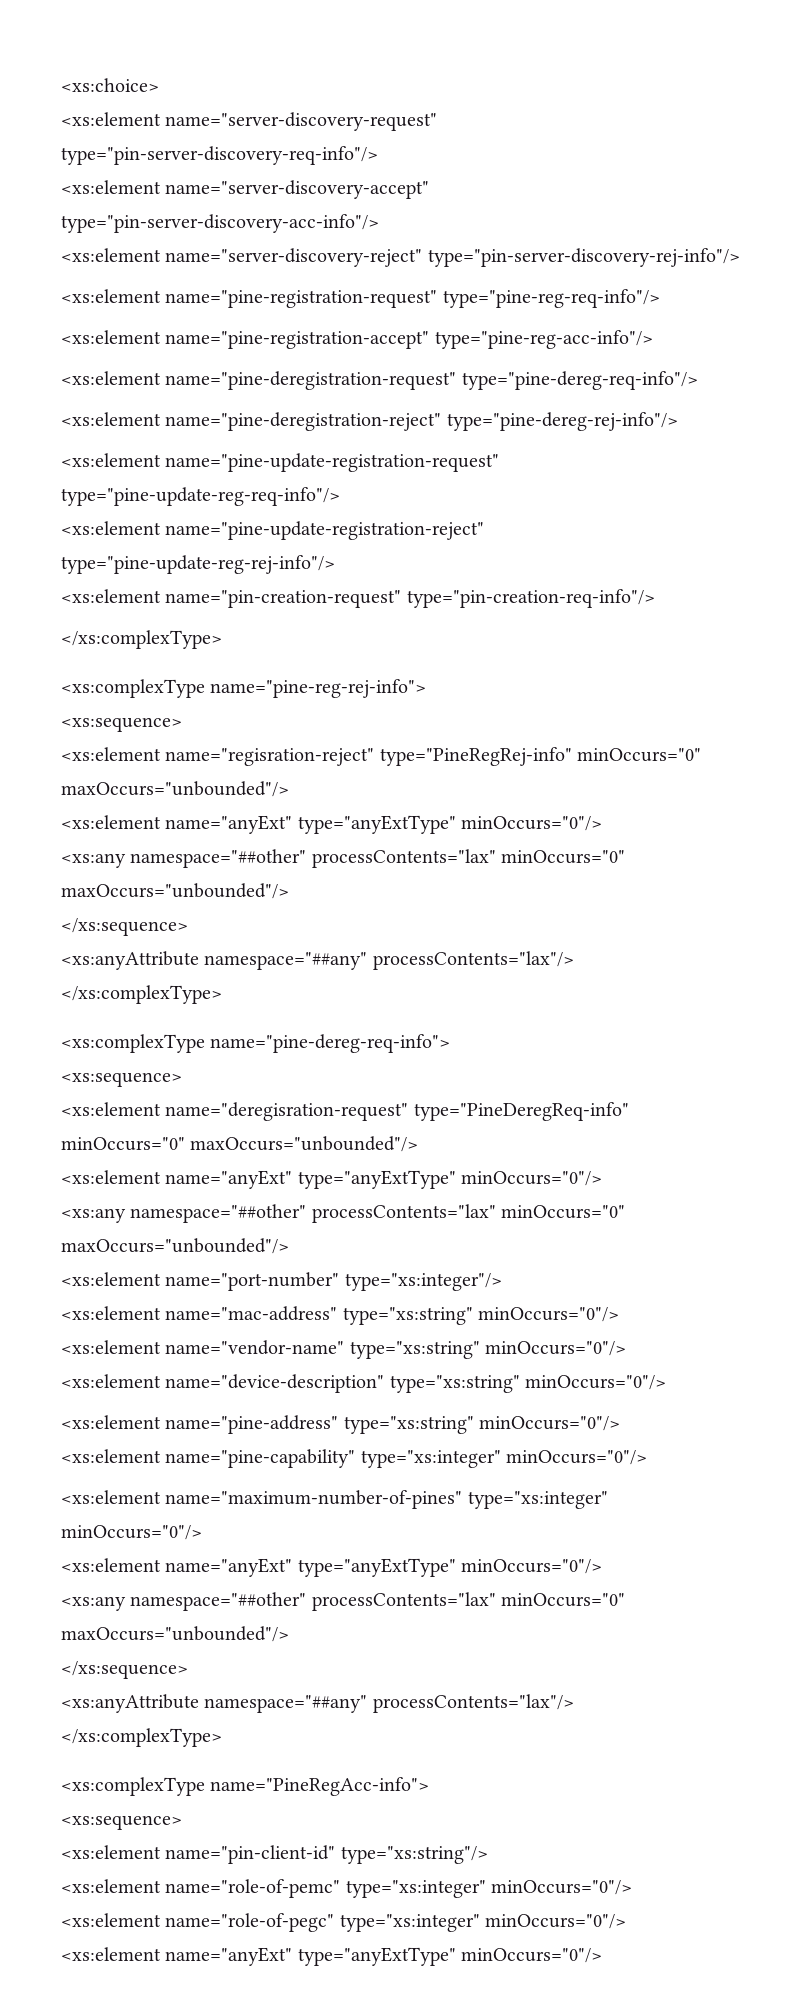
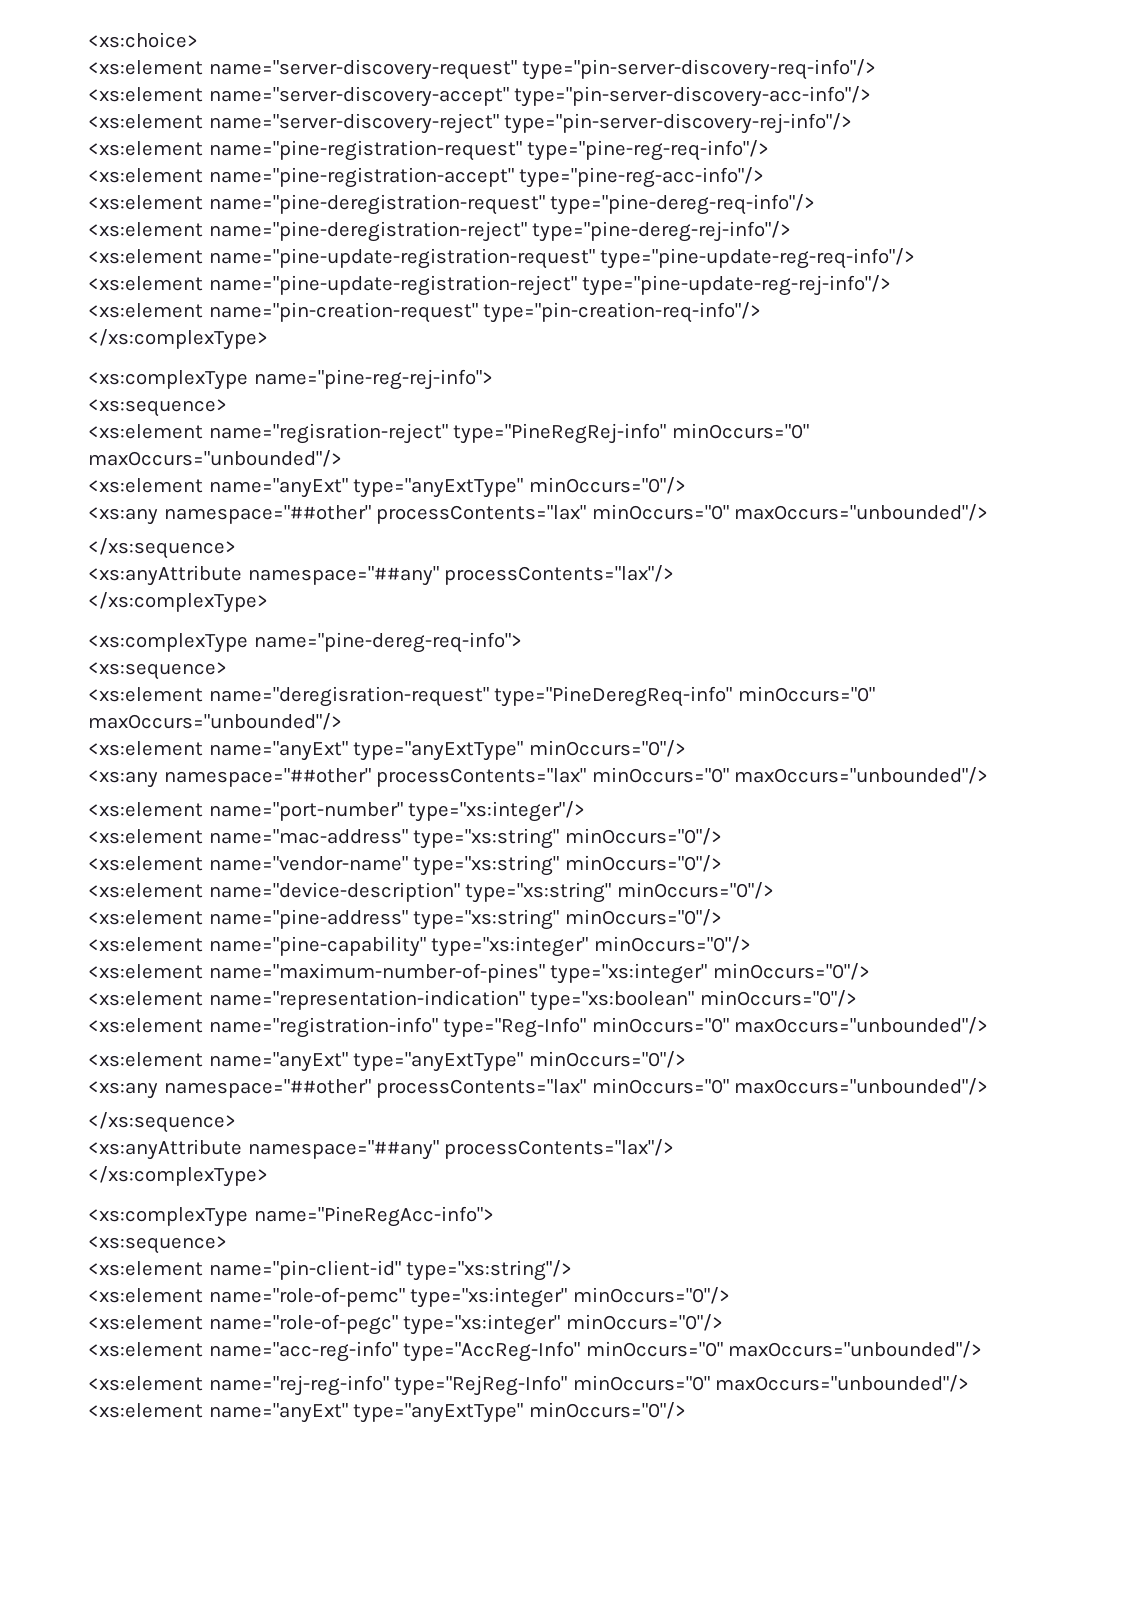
+ <xs:element name="representation-indication" type="xs:boolean" minOccurs="0"/>
+ <xs:element name="registration-info" type="Reg-Info" minOccurs="0" maxOccurs="unbounded"/>
  <xs:element name="role-of-pegc" type="xs:integer" minOccurs="0"/>
- <xs:element name="anyExt" type="anyExtType" minOccurs="0"/>
+ <xs:element name="acc-reg-info" type="AccReg-Info" minOccurs="0" maxOccurs="unbounded"/>
+ <xs:element name="rej-reg-info" type="RejReg-Info" minOccurs="0" maxOccurs="unbounded"/> <xs:element name="anyExt" type="anyExtType" minOccurs="0"/>

